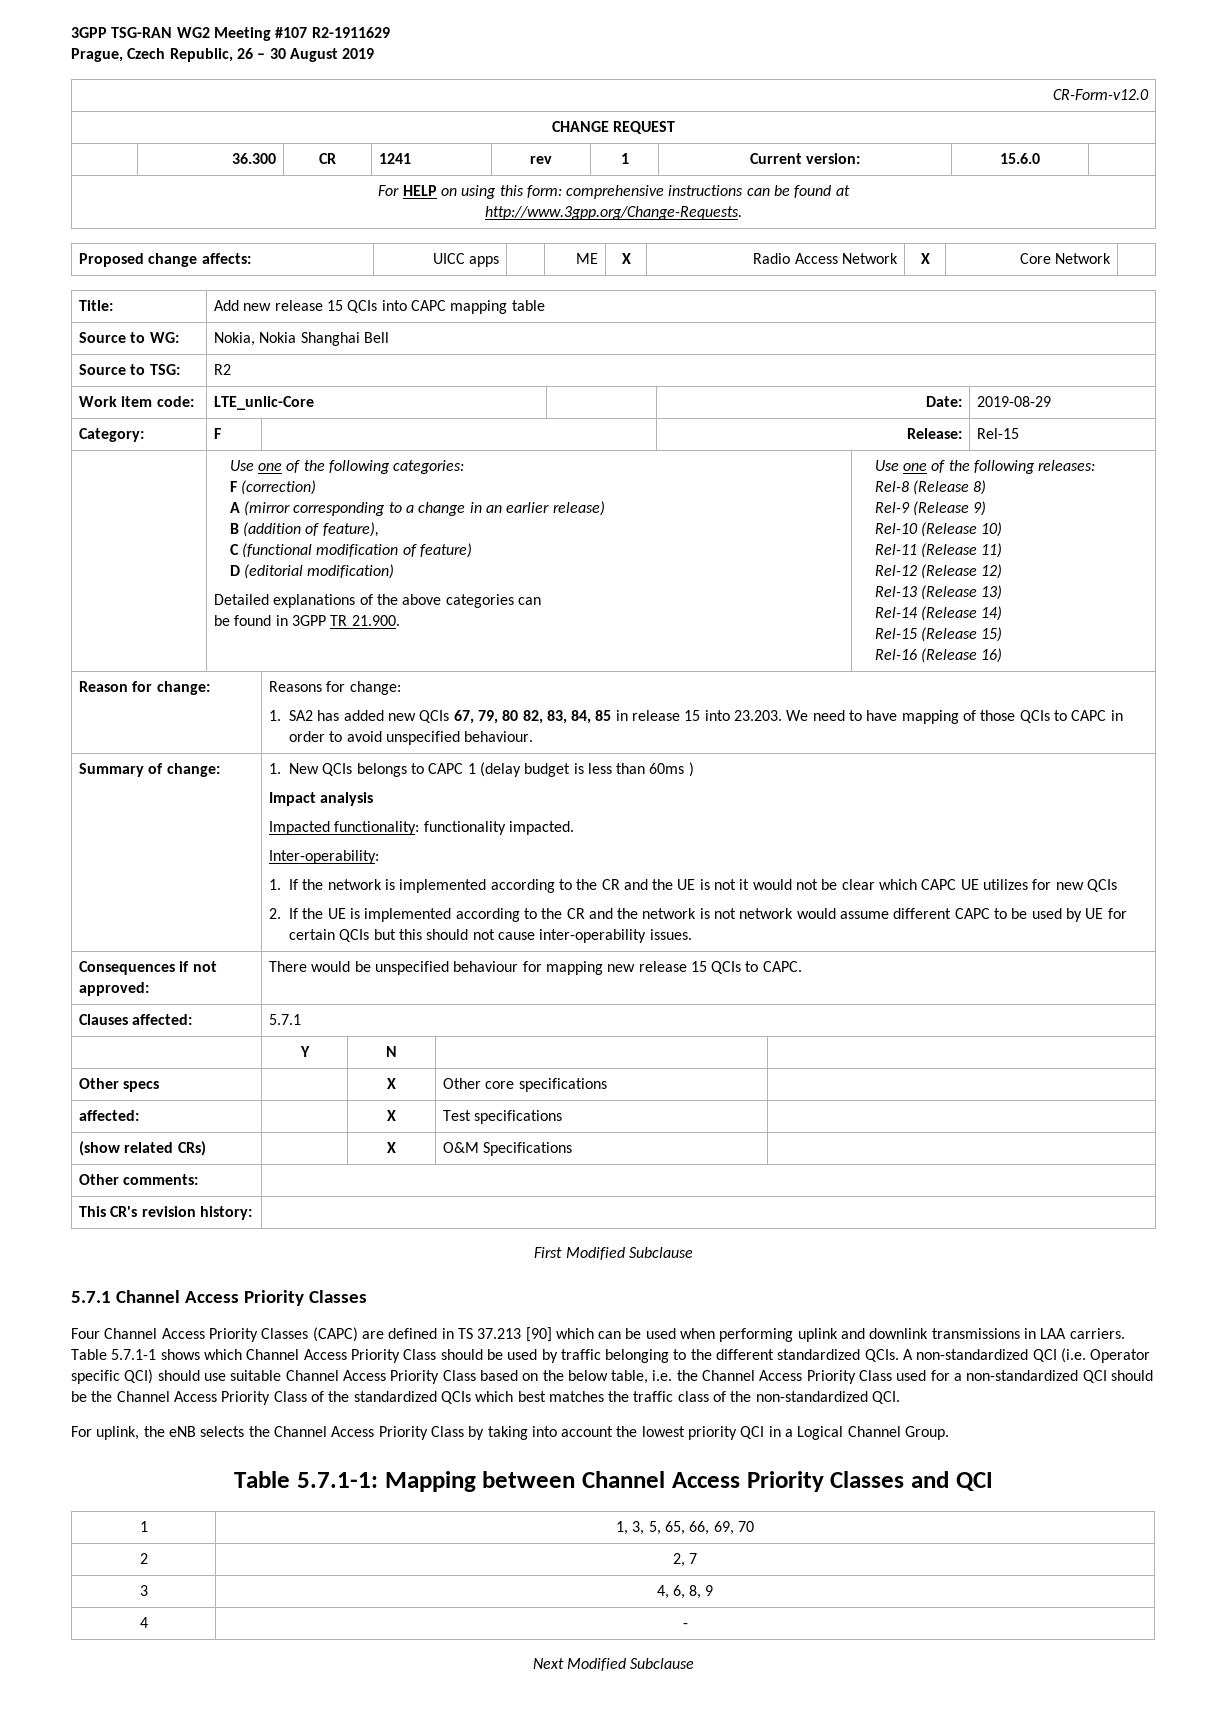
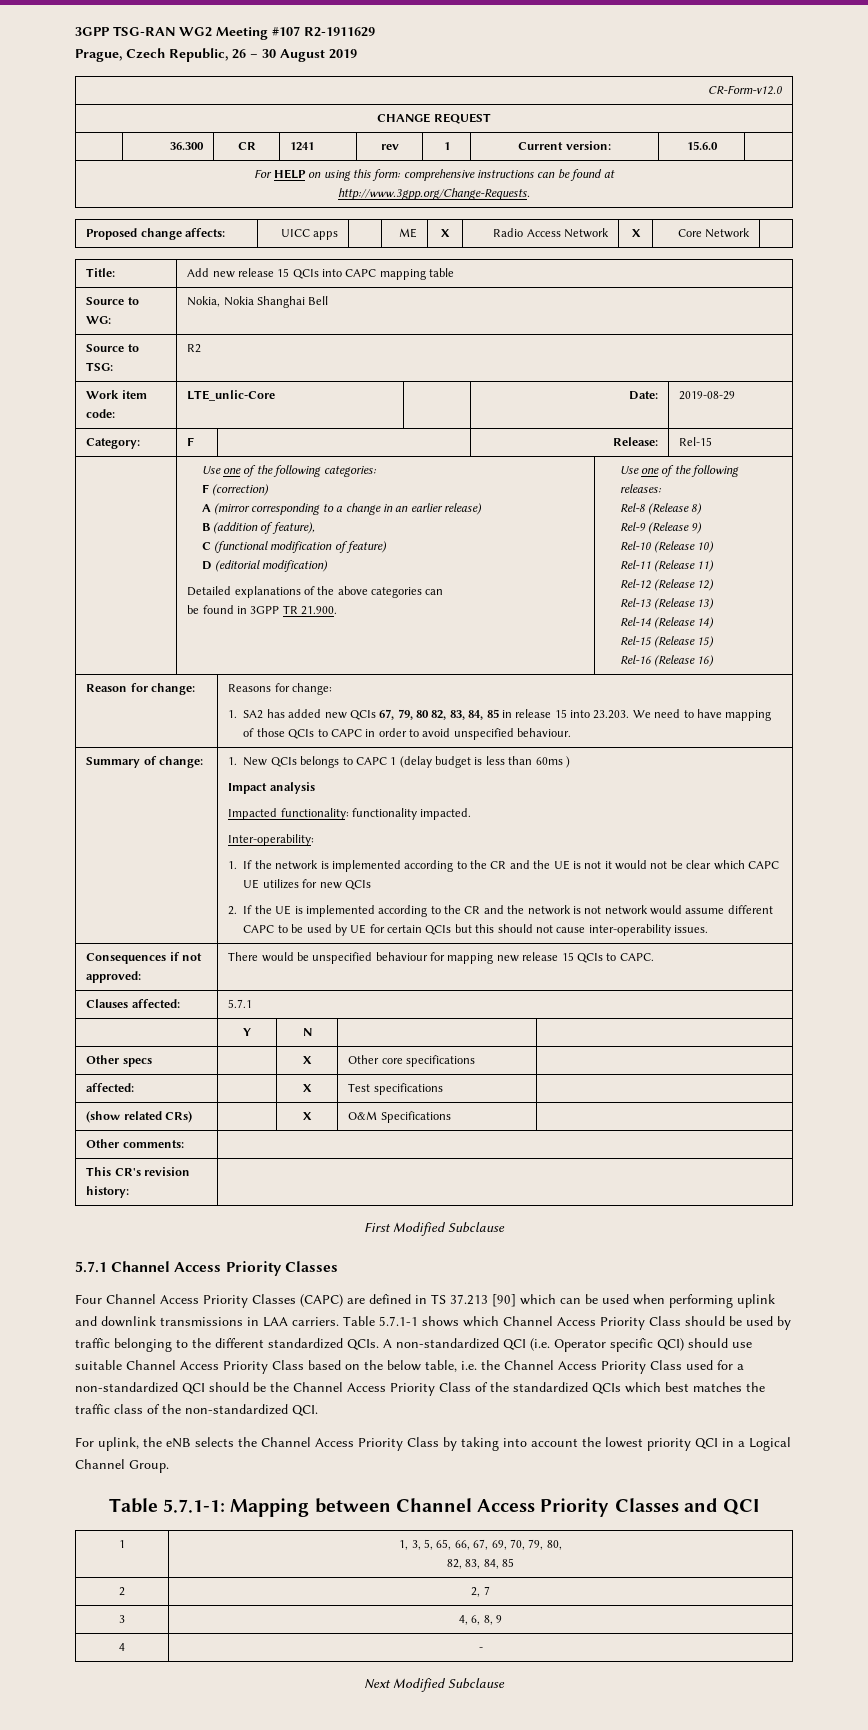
- 1 | 1, 3, 5, 65, 66, 69, 70
+ 1 | 1, 3, 5, 65, 66, 67, 69, 70, 79, 80,
+ 82, 83, 84, 85

